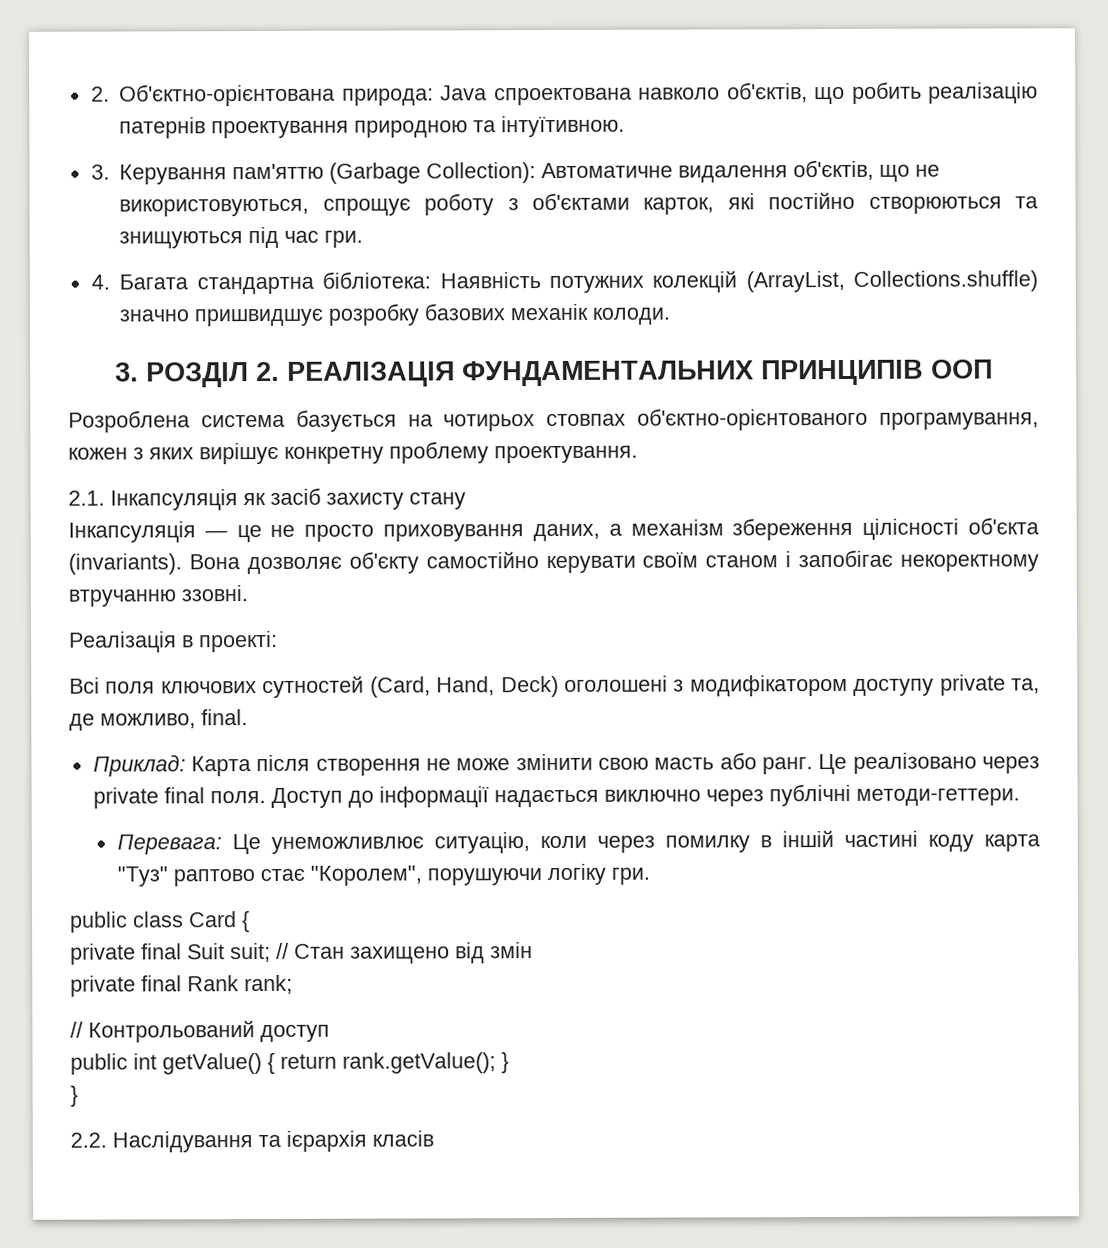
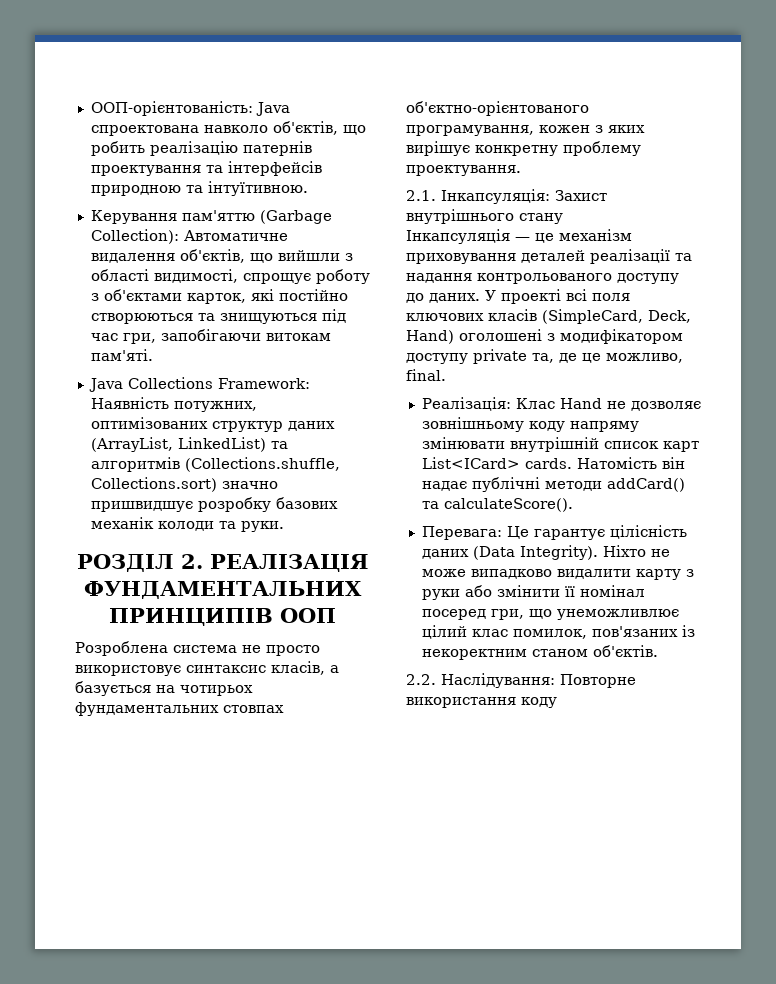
- 2. Об'єктно-орієнтована природа: Java спроектована навколо об'єктів, що робить реалізацію патернів проектування природною та інтуїтивною.
+ ООП-орієнтованість: Java спроектована навколо об'єктів, що робить реалізацію патернів проектування та інтерфейсів природною та інтуїтивною.
- 3. Керування пам'яттю (Garbage Collection): Автоматичне видалення об'єктів, що не використовуються, спрощує роботу з об'єктами карток, які постійно створюються та знищуються під час гри.
- 4. Багата стандартна бібліотека: Наявність потужних колекцій (ArrayList, Collections.shuffle) значно пришвидшує розробку базових механік колоди.
- 3. РОЗДІЛ 2. РЕАЛІЗАЦІЯ ФУНДАМЕНТАЛЬНИХ ПРИНЦИПІВ ООП
+ Керування пам'яттю (Garbage Collection): Автоматичне видалення об'єктів, що вийшли з області видимості, спрощує роботу з об'єктами карток, які постійно створюються та знищуються під час гри, запобігаючи витокам пам'яті.
+ Java Collections Framework: Наявність потужних, оптимізованих структур даних (ArrayList, LinkedList) та алгоритмів (Collections.shuffle, Collections.sort) значно пришвидшує розробку базових механік колоди та руки.
+ РОЗДІЛ 2. РЕАЛІЗАЦІЯ ФУНДАМЕНТАЛЬНИХ ПРИНЦИПІВ ООП
- Розроблена система базується на чотирьох стовпах об'єктно-орієнтованого програмування, кожен з яких вирішує конкретну проблему проектування.
+ Розроблена система не просто використовує синтаксис класів, а базується на чотирьох фундаментальних стовпах об'єктно-орієнтованого програмування, кожен з яких вирішує конкретну проблему проектування.
- 2.1. Інкапсуляція як засіб захисту стану
+ 2.1. Інкапсуляція: Захист внутрішнього стану
- Інкапсуляція — це не просто приховування даних, а механізм збереження цілісності об'єкта (invariants). Вона дозволяє об'єкту самостійно керувати своїм станом і запобігає некоректному втручанню ззовні.
- Реалізація в проекті:
- Всі поля ключових сутностей (Card, Hand, Deck) оголошені з модифікатором доступу private та, де можливо, final.
+ Інкапсуляція — це механізм приховування деталей реалізації та надання контрольованого доступу до даних. У проекті всі поля ключових класів (SimpleCard, Deck, Hand) оголошені з модифікатором доступу private та, де це можливо, final.
- Приклад: Карта після створення не може змінити свою масть або ранг. Це реалізовано через private final поля. Доступ до інформації надається виключно через публічні методи-геттери.
- Перевага: Це унеможливлює ситуацію, коли через помилку в іншій частині коду карта "Туз" раптово стає "Королем", порушуючи логіку гри.
- public class Card {
- private final Suit suit; // Стан захищено від змін
- private final Rank rank;
- // Контрольований доступ
- public int getValue() { return rank.getValue(); }
- }
- 2.2. Наслідування та ієрархія класів
+ Реалізація: Клас Hand не дозволяє зовнішньому коду напряму змінювати внутрішній список карт List<ICard> cards. Натомість він надає публічні методи addCard() та calculateScore().
+ Перевага: Це гарантує цілісність даних (Data Integrity). Ніхто не може випадково видалити карту з руки або змінити її номінал посеред гри, що унеможливлює цілий клас помилок, пов'язаних із некоректним станом об'єктів.
+ 2.2. Наслідування: Повторне використання коду

